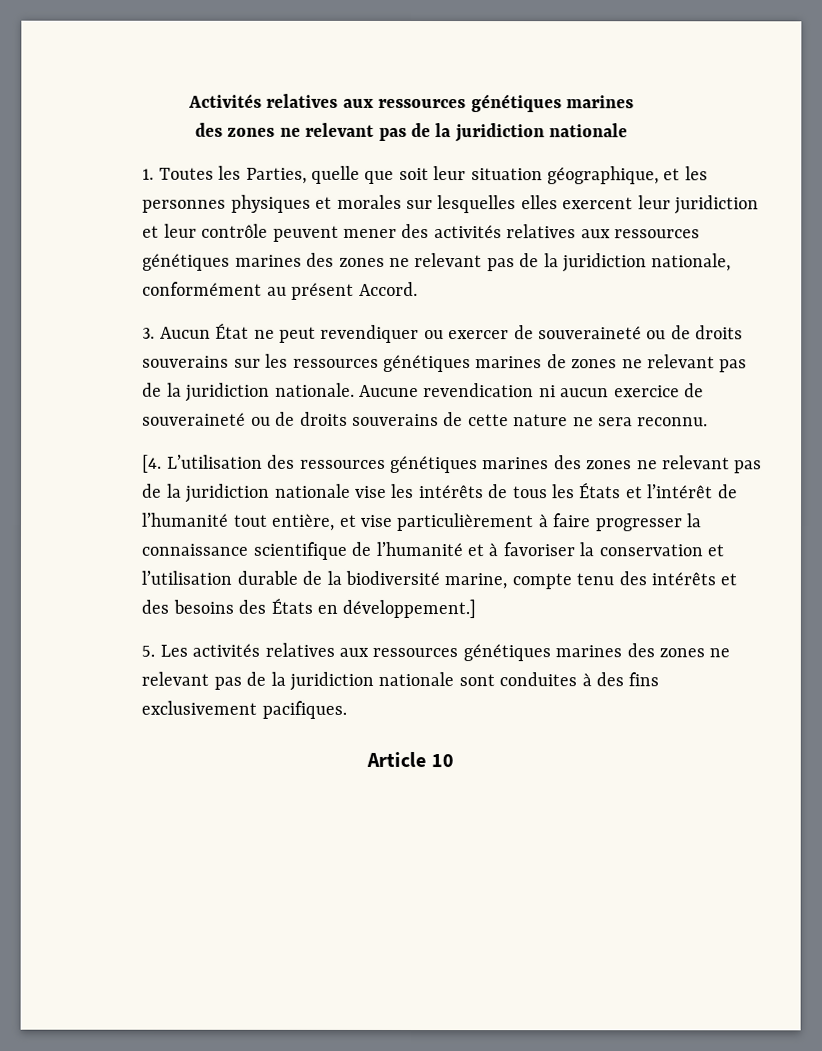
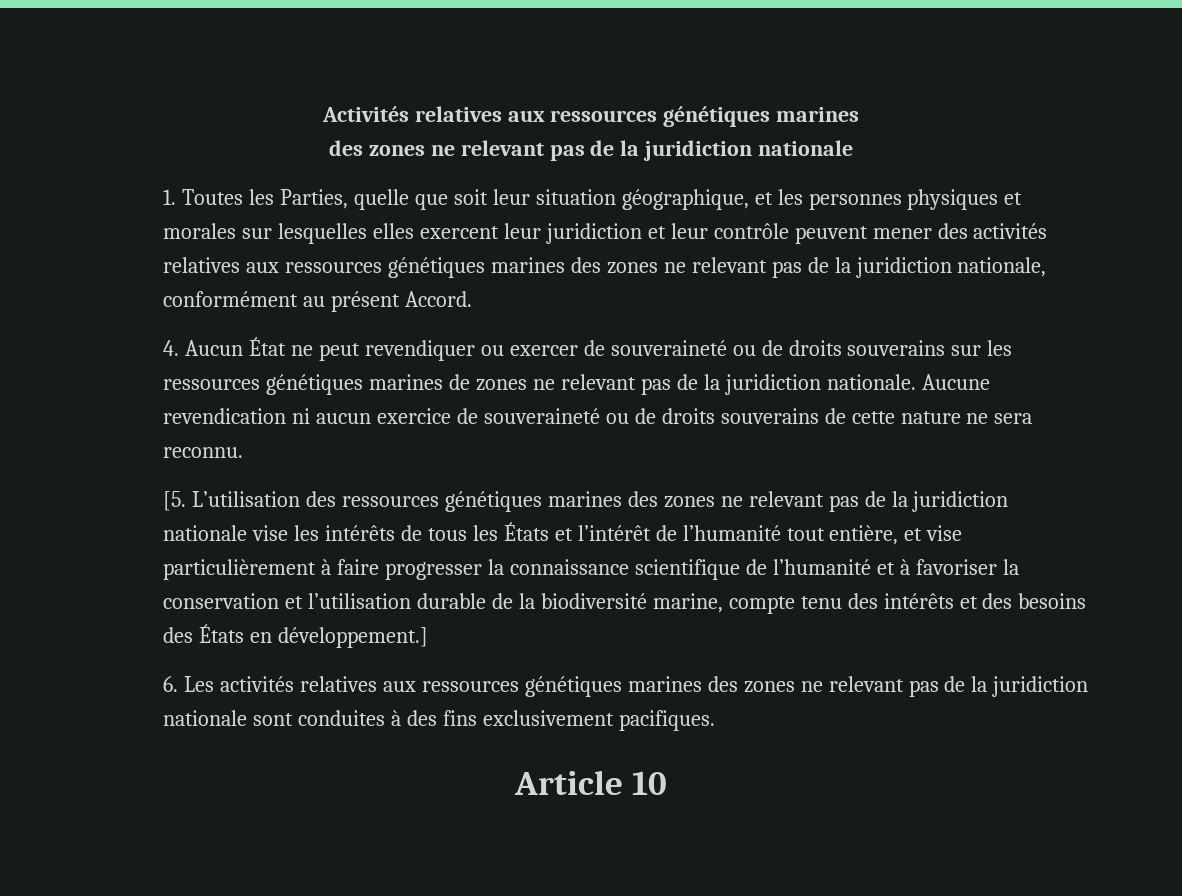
- 3. Aucun État ne peut revendiquer ou exercer de souveraineté ou de droits souverains sur les ressources génétiques marines de zones ne relevant pas de la juridiction nationale.
+ 4. Aucun État ne peut revendiquer ou exercer de souveraineté ou de droits souverains sur les ressources génétiques marines de zones ne relevant pas de la juridiction nationale.
- [4. L’utilisation des ressources génétiques marines des zones ne relevant pas de la juridiction nationale vise les intérêts de tous les États et l’intérêt de l’humanité tout entière, et vise particulièrement à faire progresser la connaissance scientifique de l’humanité et à favoriser la conservation et l’utilisation durable de la biodiversité marine, compte tenu des intérêts et des besoins des États en développement.]
+ [5. L’utilisation des ressources génétiques marines des zones ne relevant pas de la juridiction nationale vise les intérêts de tous les États et l’intérêt de l’humanité tout entière, et vise particulièrement à faire progresser la connaissance scientifique de l’humanité et à favoriser la conservation et l’utilisation durable de la biodiversité marine, compte tenu des intérêts et des besoins des États en développement.]
- 5. Les activités relatives aux ressources génétiques marines des zones ne relevant pas de la juridiction nationale sont conduites à des fins exclusivement pacifiques.
+ 6. Les activités relatives aux ressources génétiques marines des zones ne relevant pas de la juridiction nationale sont conduites à des fins exclusivement pacifiques.

